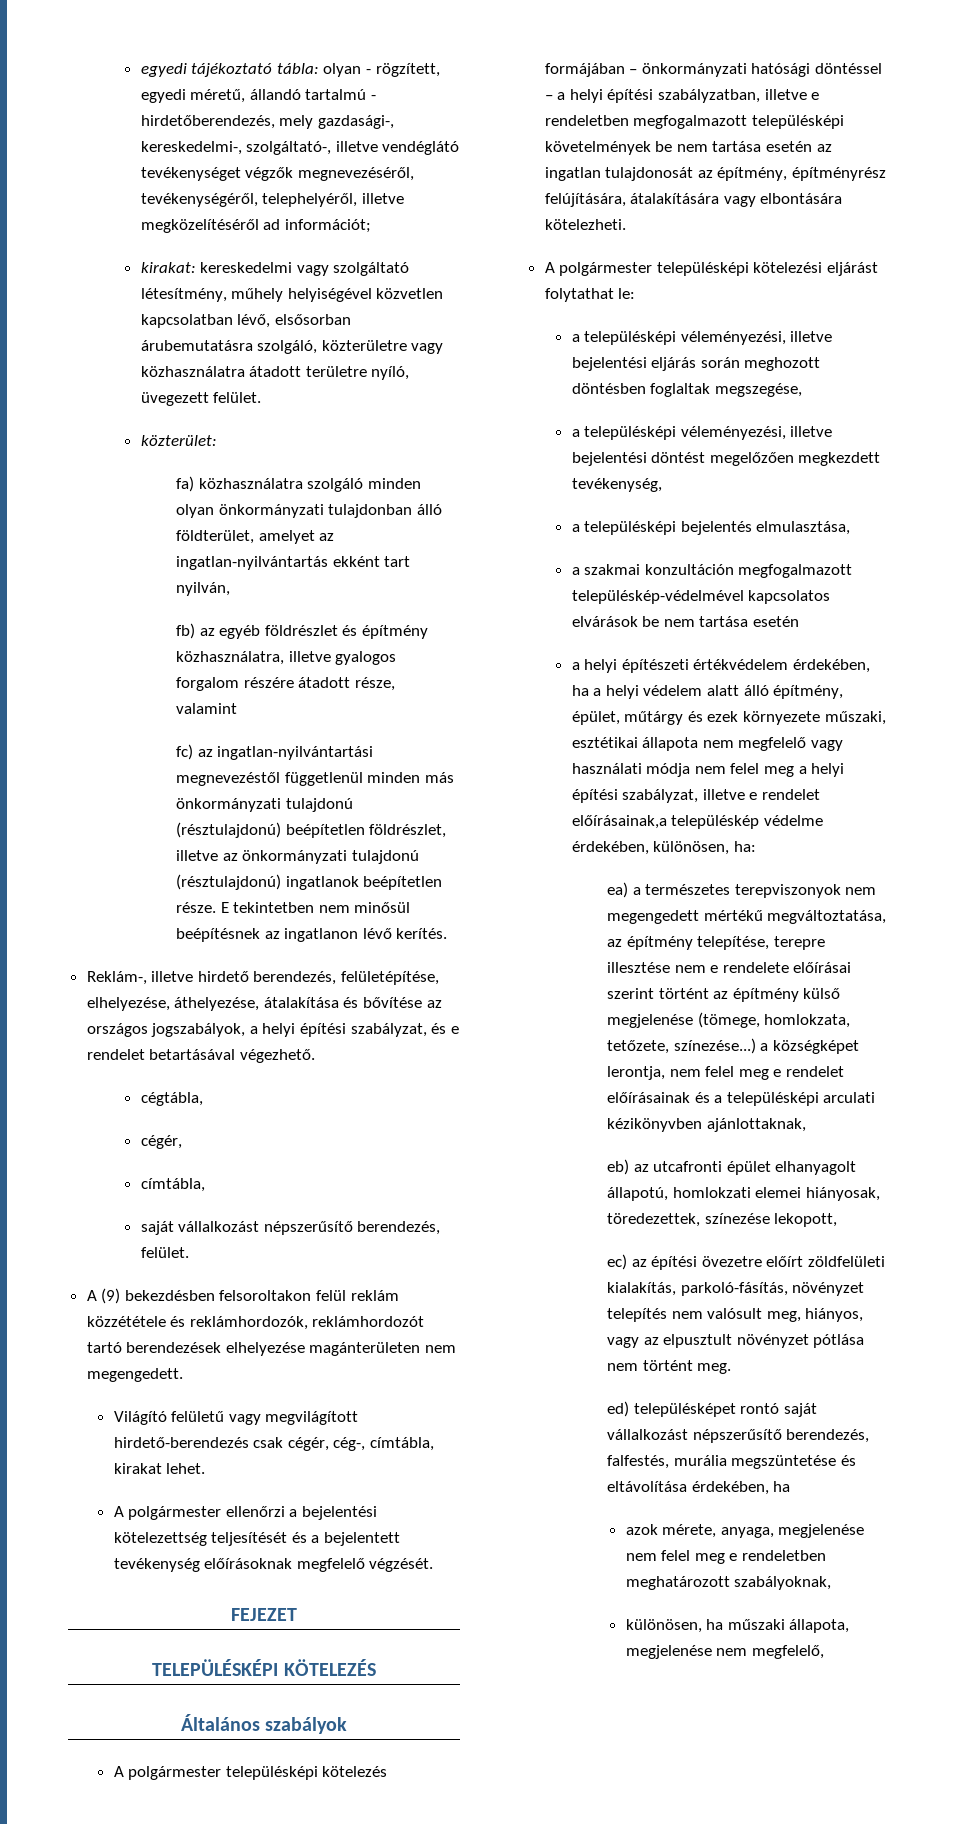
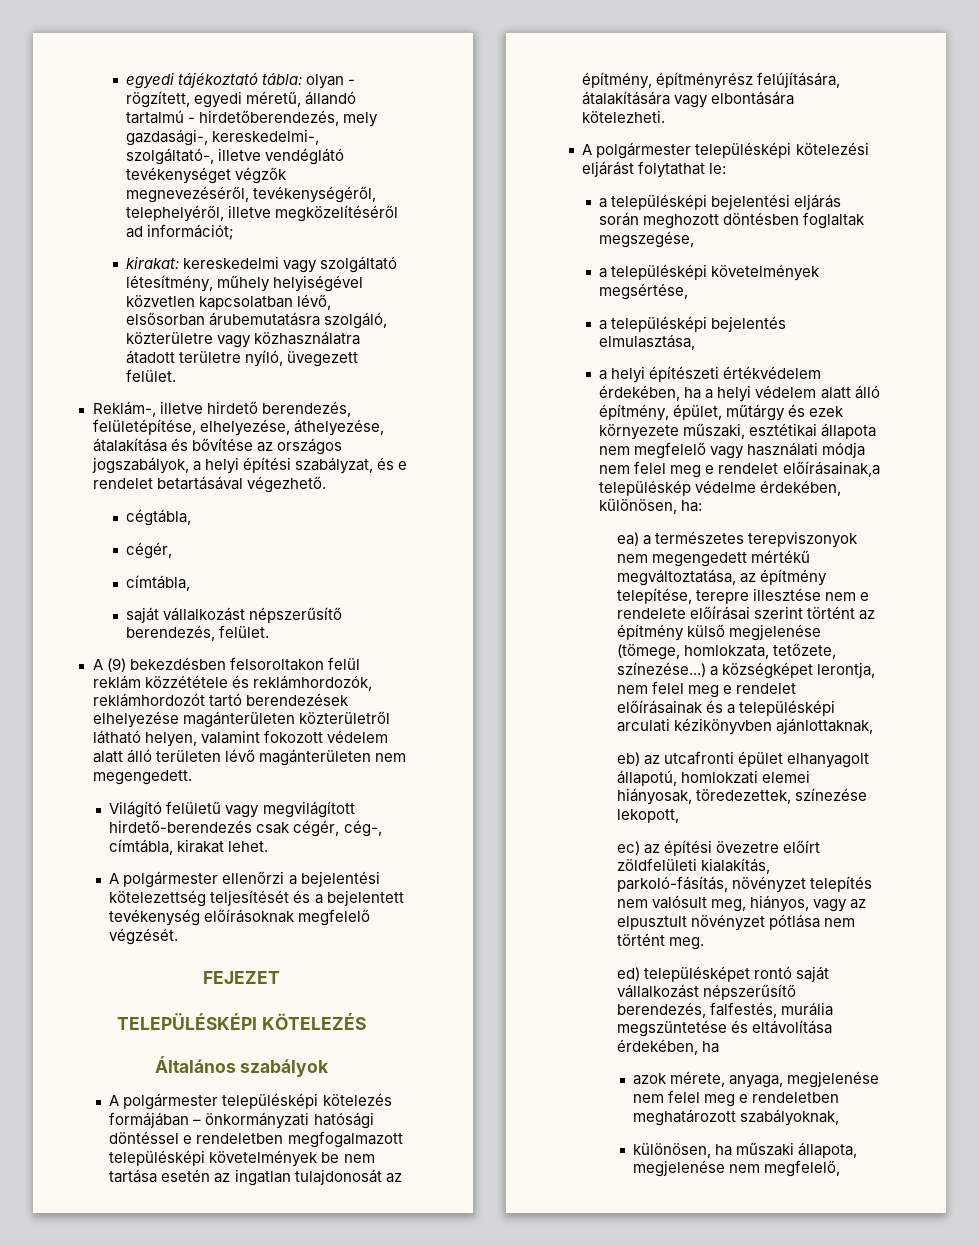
- közterület:
- fa) közhasználatra szolgáló minden olyan önkormányzati tulajdonban álló földterület, amelyet az ingatlan-nyilvántartás ekként tart nyilván,
- fb) az egyéb földrészlet és építmény közhasználatra, illetve gyalogos forgalom részére átadott része, valamint
- fc) az ingatlan-nyilvántartási megnevezéstől függetlenül minden más önkormányzati tulajdonú (résztulajdonú) beépítetlen földrészlet, illetve az önkormányzati tulajdonú (résztulajdonú) ingatlanok beépítetlen része. E tekintetben nem minősül beépítésnek az ingatlanon lévő kerítés.
- A (9) bekezdésben felsoroltakon felül reklám közzététele és reklámhordozók, reklámhordozót tartó berendezések elhelyezése magánterületen nem megengedett.
+ A (9) bekezdésben felsoroltakon felül reklám közzététele és reklámhordozók, reklámhordozót tartó berendezések elhelyezése magánterületen közterületről látható helyen, valamint fokozott védelem alatt álló területen lévő magánterületen nem megengedett.
- A polgármester településképi kötelezés formájában – önkormányzati hatósági döntéssel – a helyi építési szabályzatban, illetve e rendeletben megfogalmazott településképi követelmények be nem tartása esetén az ingatlan tulajdonosát az építmény, építményrész felújítására, átalakítására vagy elbontására kötelezheti.
+ A polgármester településképi kötelezés formájában – önkormányzati hatósági döntéssel e rendeletben megfogalmazott településképi követelmények be nem tartása esetén az ingatlan tulajdonosát az építmény, építményrész felújítására, átalakítására vagy elbontására kötelezheti.
- a településképi véleményezési, illetve bejelentési eljárás során meghozott döntésben foglaltak megszegése,
+ a településképi bejelentési eljárás során meghozott döntésben foglaltak megszegése,
- a településképi véleményezési, illetve bejelentési döntést megelőzően megkezdett tevékenység,
+ a településképi követelmények megsértése,
  a településképi bejelentés elmulasztása,
- a szakmai konzultáción megfogalmazott településkép-védelmével kapcsolatos elvárások be nem tartása esetén
- a helyi építészeti értékvédelem érdekében, ha a helyi védelem alatt álló építmény, épület, műtárgy és ezek környezete műszaki, esztétikai állapota nem megfelelő vagy használati módja nem felel meg a helyi építési szabályzat, illetve e rendelet előírásainak,a településkép védelme érdekében, különösen, ha:
+ a helyi építészeti értékvédelem érdekében, ha a helyi védelem alatt álló építmény, épület, műtárgy és ezek környezete műszaki, esztétikai állapota nem megfelelő vagy használati módja nem felel meg e rendelet előírásainak,a településkép védelme érdekében, különösen, ha:

